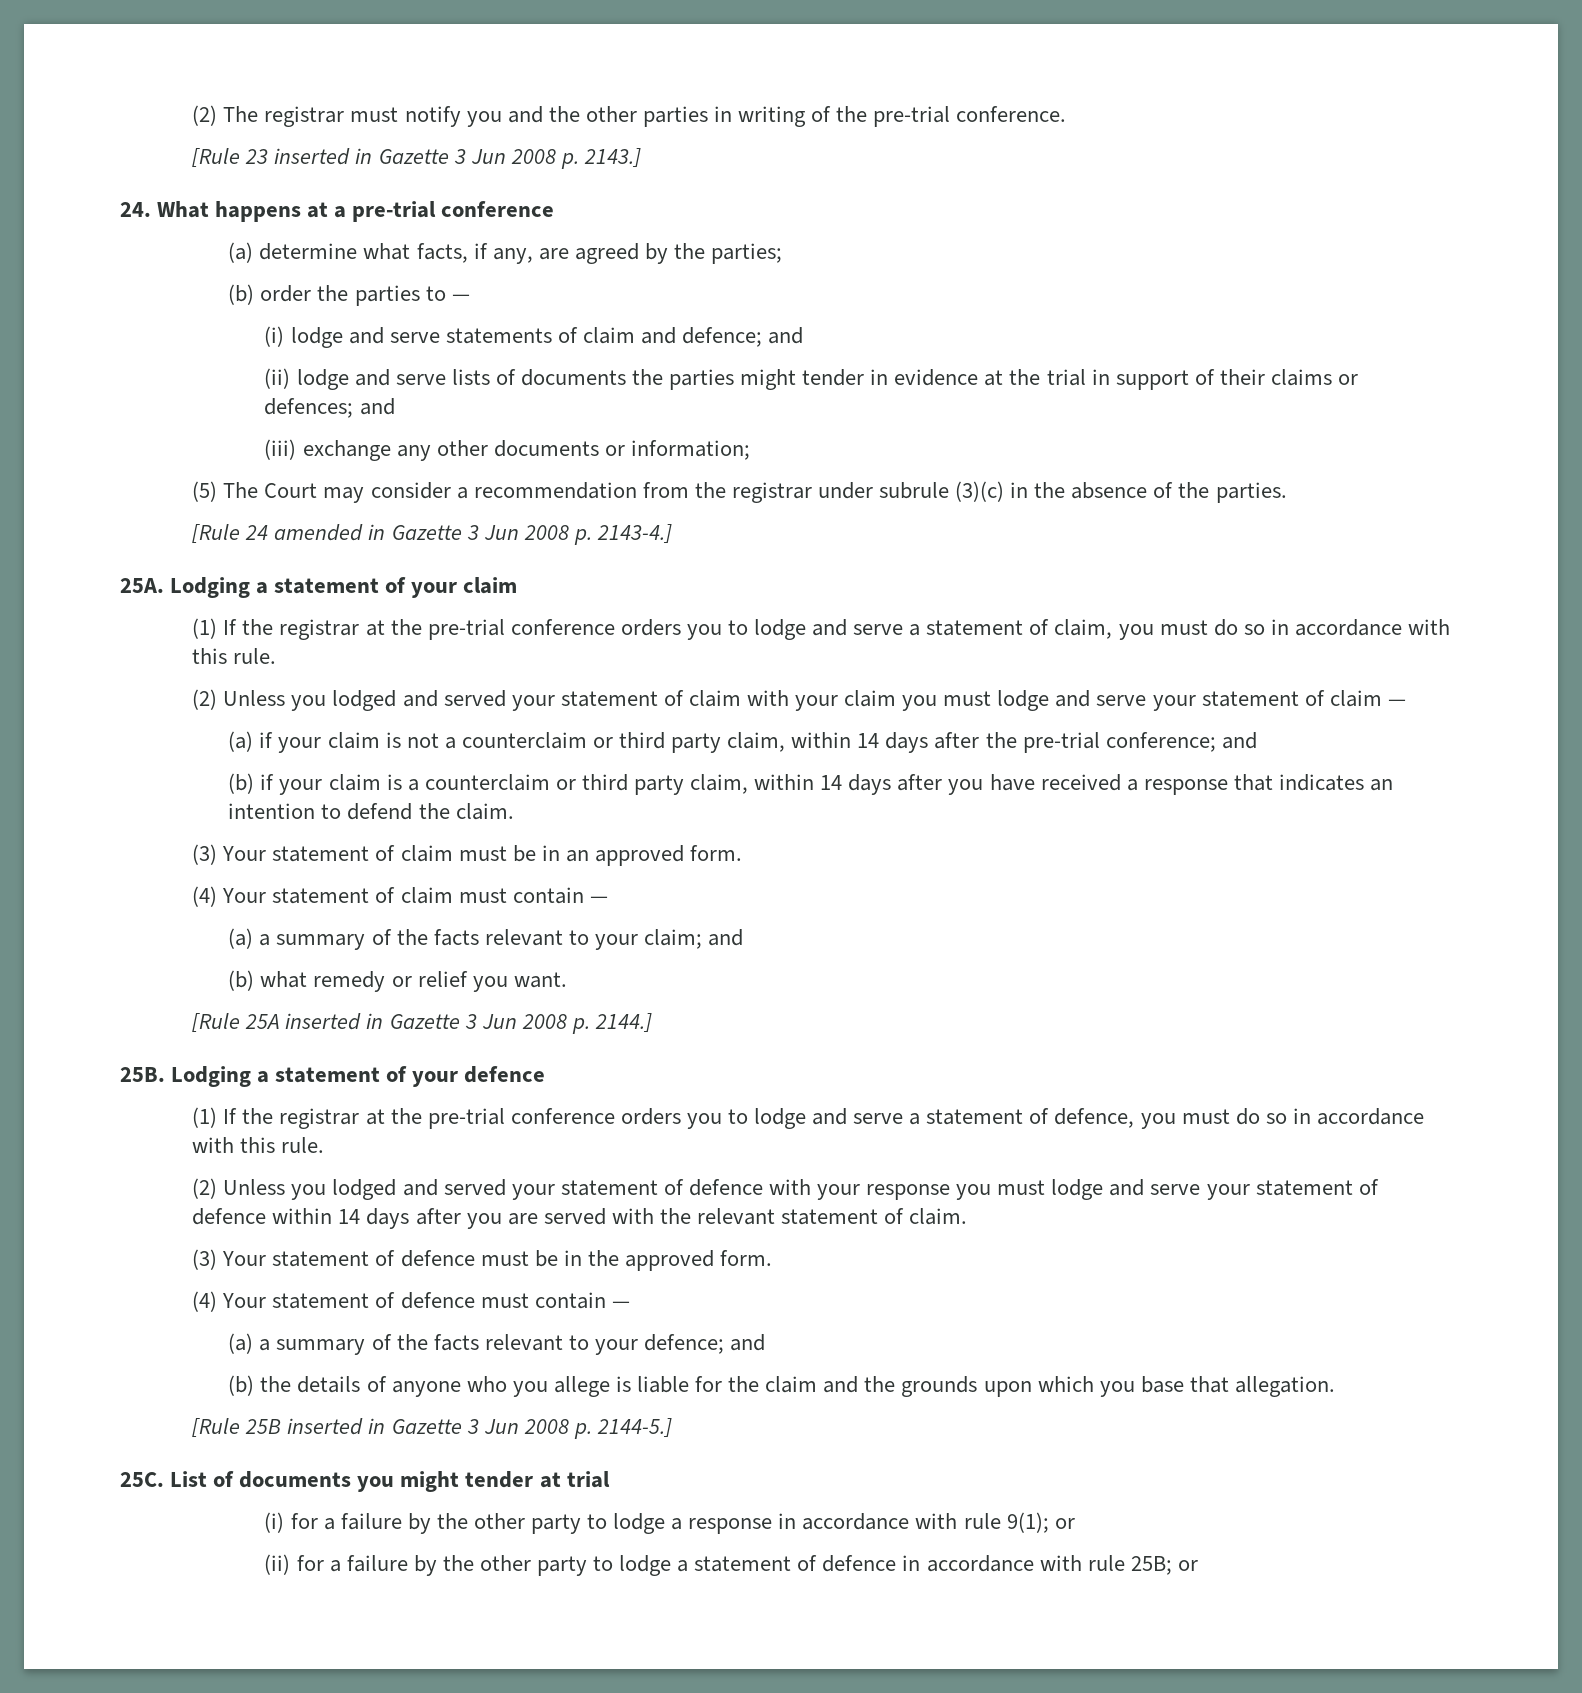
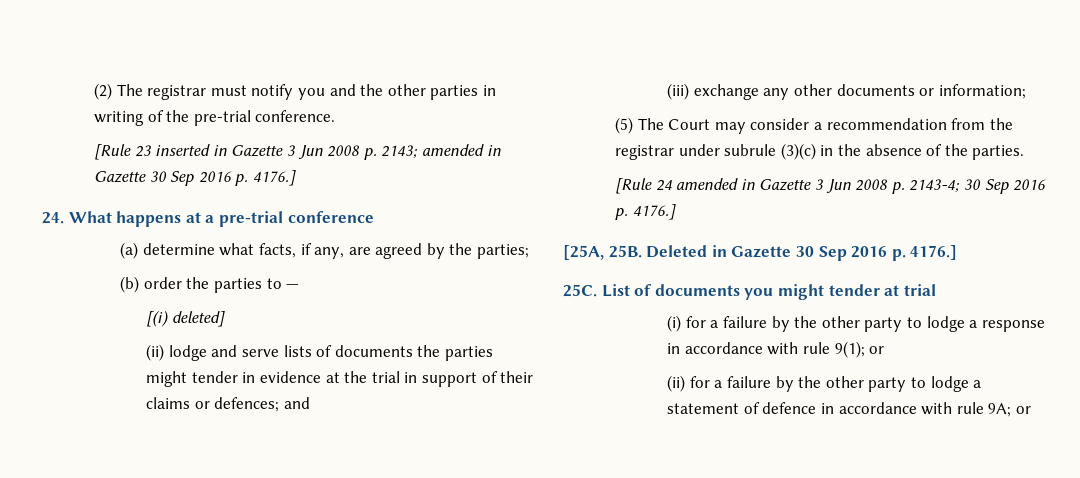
- [Rule 23 inserted in Gazette 3 Jun 2008 p. 2143.]
+ [Rule 23 inserted in Gazette 3 Jun 2008 p. 2143; amended in Gazette 30 Sep 2016 p. 4176.]
- (i) lodge and serve statements of claim and defence; and
+ [(i) deleted]
- [Rule 24 amended in Gazette 3 Jun 2008 p. 2143-4.]
- 25A. Lodging a statement of your claim
- (1) If the registrar at the pre-trial conference orders you to lodge and serve a statement of claim, you must do so in accordance with this rule.
- (2) Unless you lodged and served your statement of claim with your claim you must lodge and serve your statement of claim —
- (a) if your claim is not a counterclaim or third party claim, within 14 days after the pre-trial conference; and
- (b) if your claim is a counterclaim or third party claim, within 14 days after you have received a response that indicates an intention to defend the claim.
- (3) Your statement of claim must be in an approved form.
- (4) Your statement of claim must contain —
- (a) a summary of the facts relevant to your claim; and
- (b) what remedy or relief you want.
- [Rule 25A inserted in Gazette 3 Jun 2008 p. 2144.]
- 25B. Lodging a statement of your defence
- (1) If the registrar at the pre-trial conference orders you to lodge and serve a statement of defence, you must do so in accordance with this rule.
- (2) Unless you lodged and served your statement of defence with your response you must lodge and serve your statement of defence within 14 days after you are served with the relevant statement of claim.
- (3) Your statement of defence must be in the approved form.
- (4) Your statement of defence must contain —
- (a) a summary of the facts relevant to your defence; and
- (b) the details of anyone who you allege is liable for the claim and the grounds upon which you base that allegation.
- [Rule 25B inserted in Gazette 3 Jun 2008 p. 2144-5.]
+ [Rule 24 amended in Gazette 3 Jun 2008 p. 2143-4; 30 Sep 2016 p. 4176.]
+ [25A, 25B. Deleted in Gazette 30 Sep 2016 p. 4176.]
- (ii) for a failure by the other party to lodge a statement of defence in accordance with rule 25B; or
+ (ii) for a failure by the other party to lodge a statement of defence in accordance with rule 9A; or

